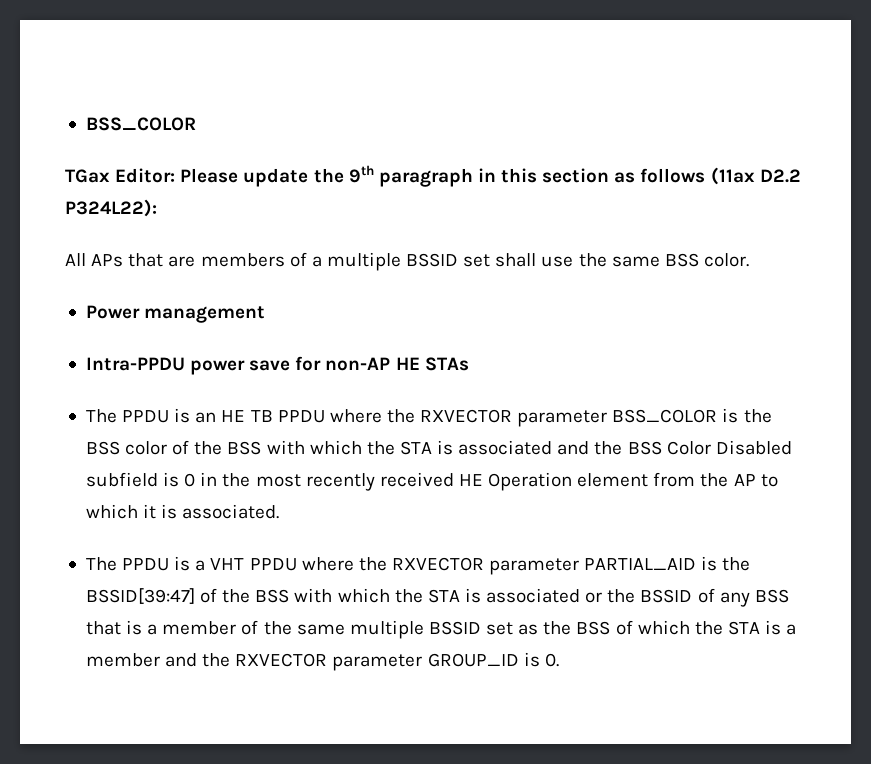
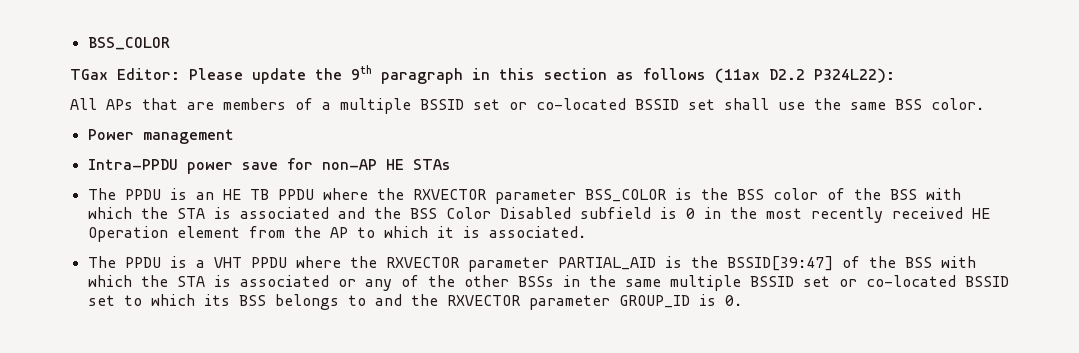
- All APs that are members of a multiple BSSID set shall use the same BSS color.
+ All APs that are members of a multiple BSSID set or co-located BSSID set shall use the same BSS color.
- The PPDU is a VHT PPDU where the RXVECTOR parameter PARTIAL_AID is the BSSID[39:47] of the BSS with which the STA is associated or the BSSID of any BSS that is a member of the same multiple BSSID set as the BSS of which the STA is a member and the RXVECTOR parameter GROUP_ID is 0.
+ The PPDU is a VHT PPDU where the RXVECTOR parameter PARTIAL_AID is the BSSID[39:47] of the BSS with which the STA is associated or any of the other BSSs in the same multiple BSSID set or co-located BSSID set to which its BSS belongs to and the RXVECTOR parameter GROUP_ID is 0.

